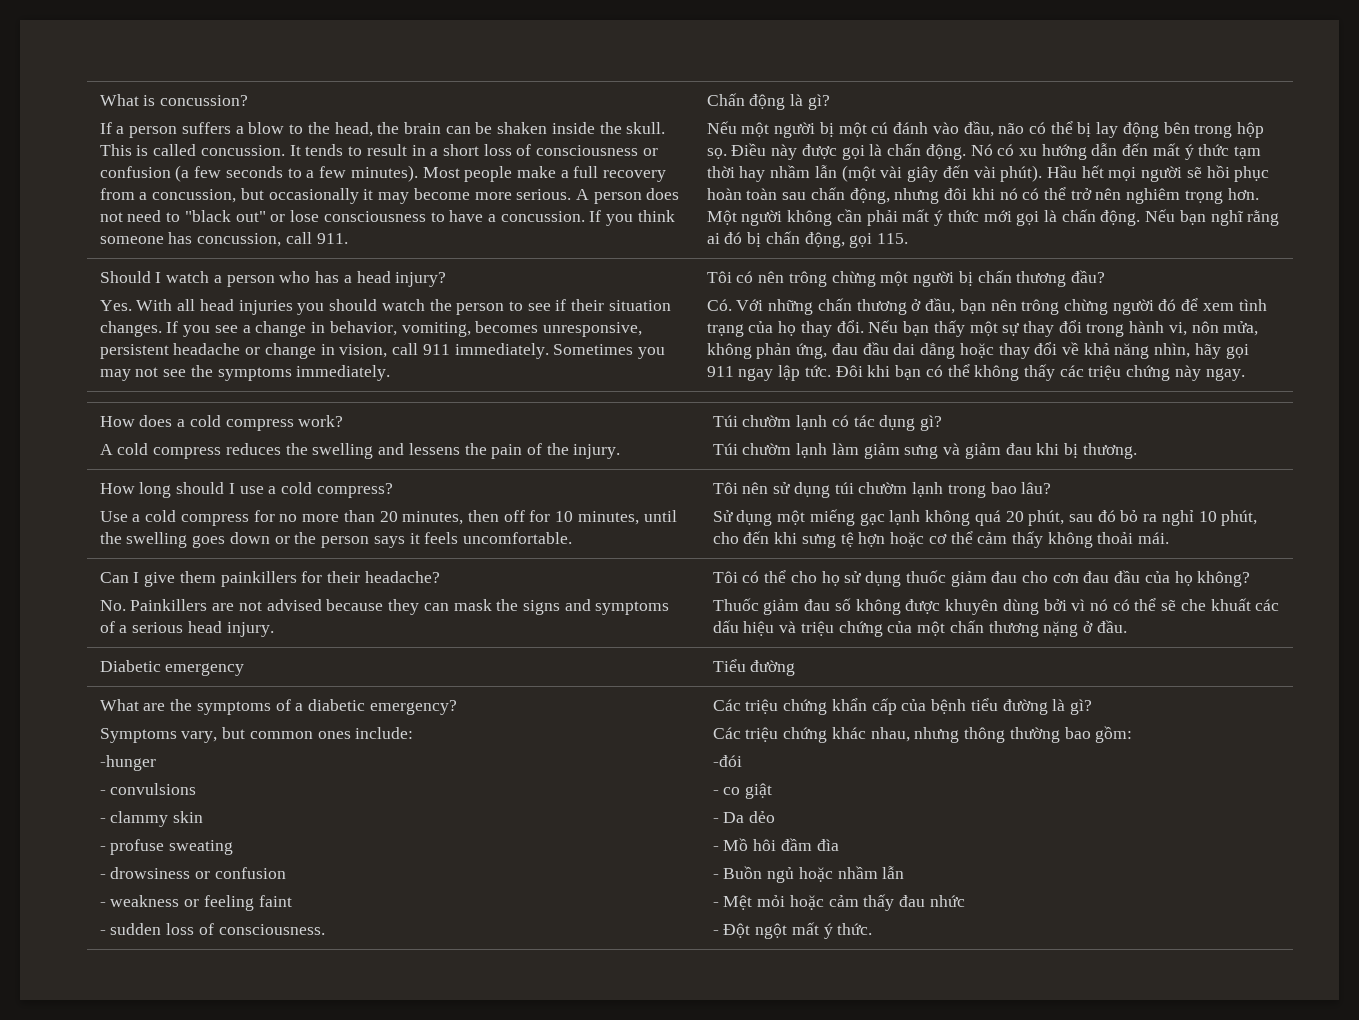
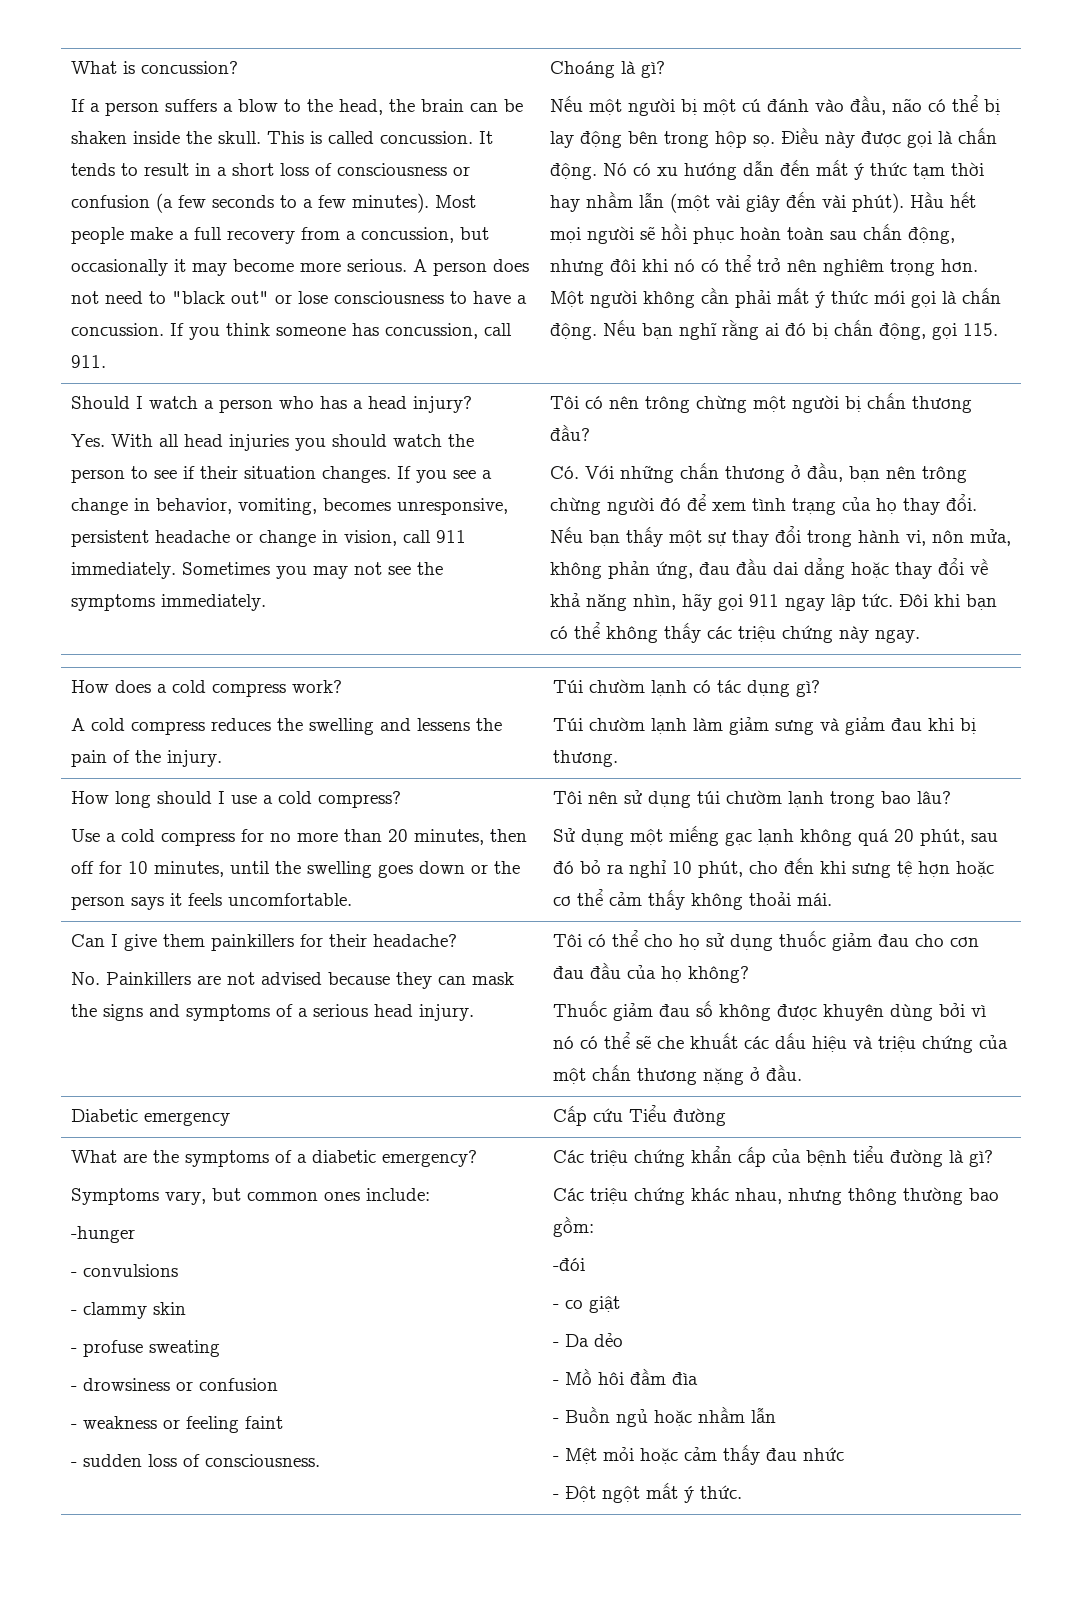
- Chấn động là gì?
+ Choáng là gì?
- Diabetic emergency | Tiểu đường
+ Diabetic emergency | Cấp cứu Tiểu đường

